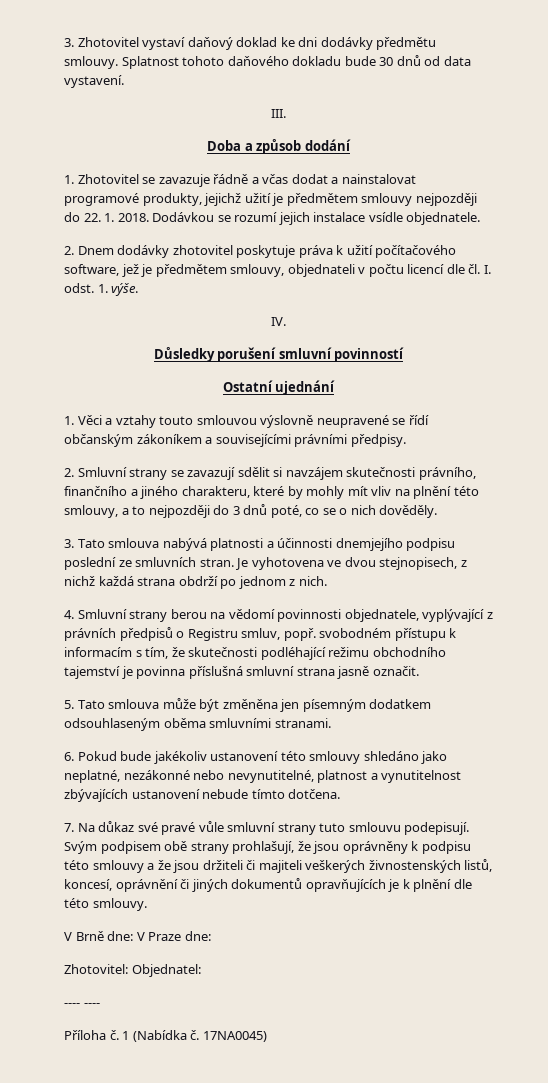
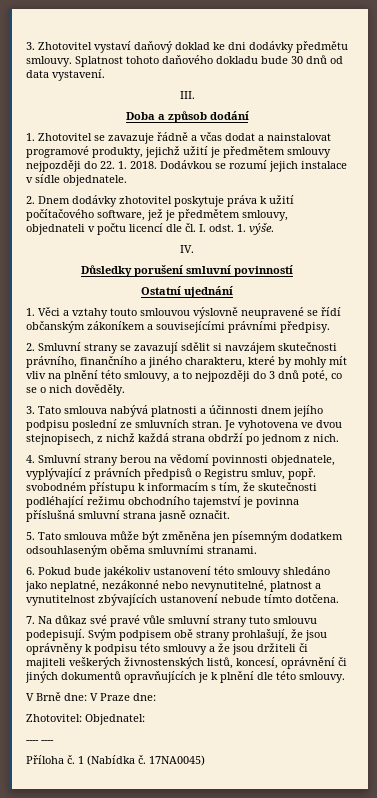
- Dodávkou se rozumí jejich instalace vsídle objednatele.
+ Dodávkou se rozumí jejich instalace v sídle objednatele.
- 3. Tato smlouva nabývá platnosti a účinnosti dnemjejího podpisu poslední ze smluvních stran.
+ 3. Tato smlouva nabývá platnosti a účinnosti dnem jejího podpisu poslední ze smluvních stran.

